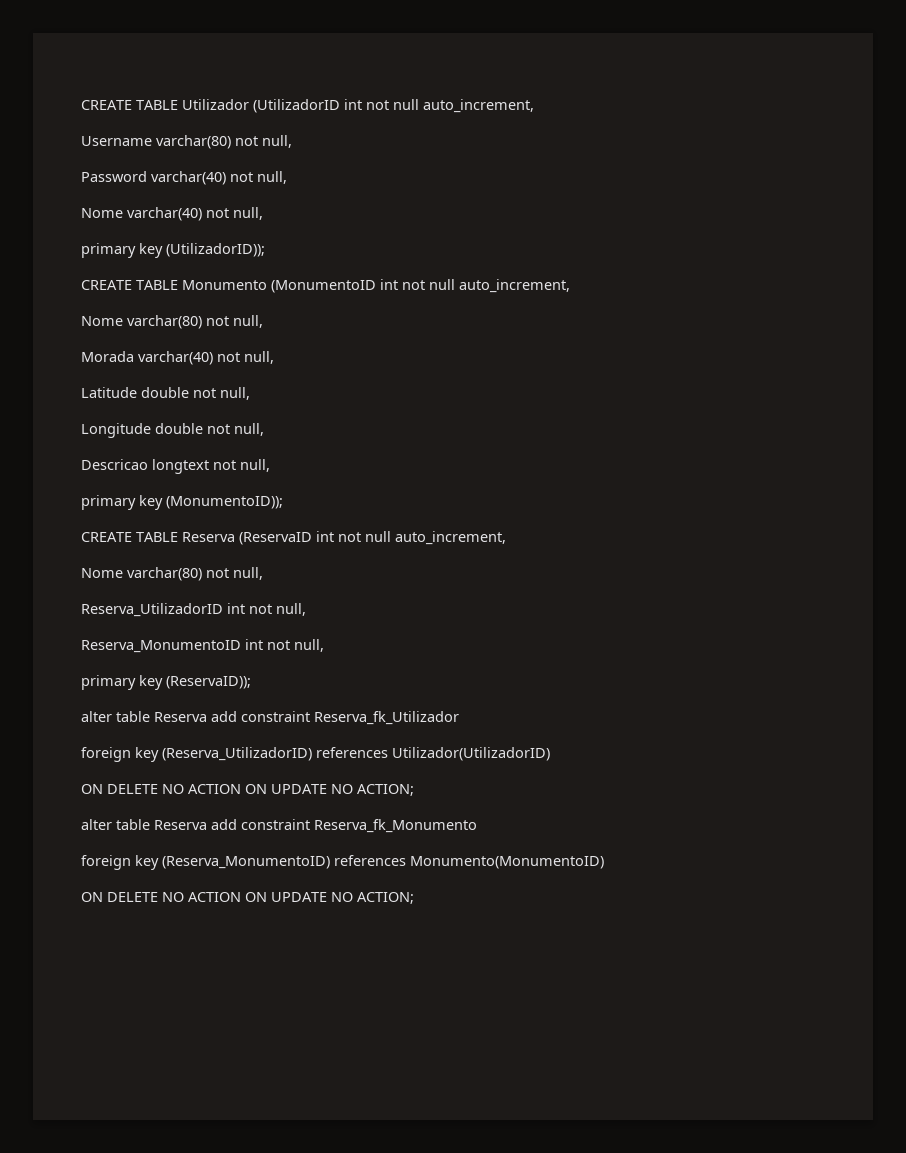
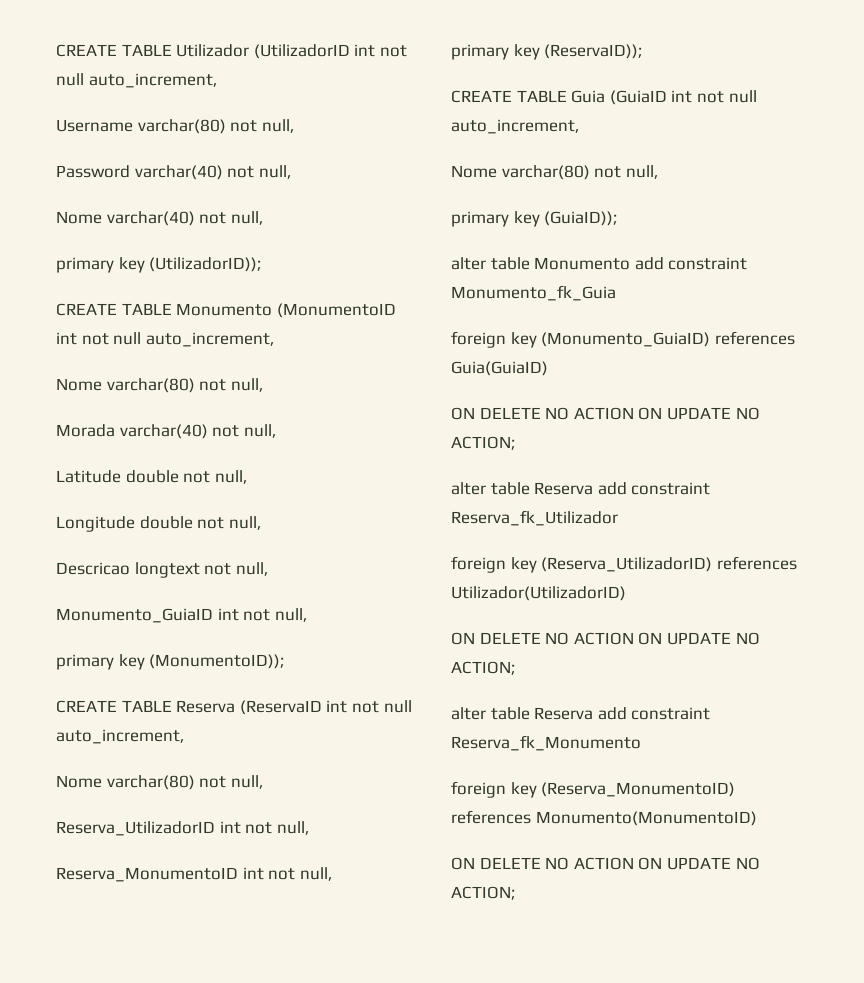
+ Monumento_GuiaID int not null,
+ CREATE TABLE Guia (GuiaID int not null auto_increment,
+ Nome varchar(80) not null,
+ primary key (GuiaID));
+ alter table Monumento add constraint Monumento_fk_Guia
+ foreign key (Monumento_GuiaID) references Guia(GuiaID)
+ ON DELETE NO ACTION ON UPDATE NO ACTION;

